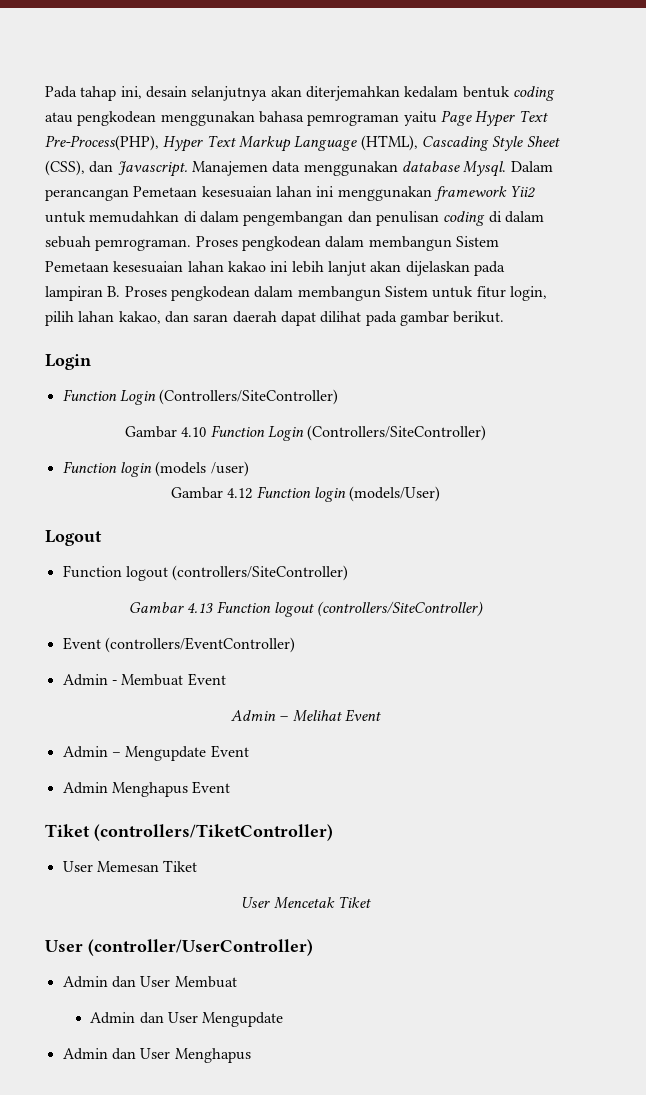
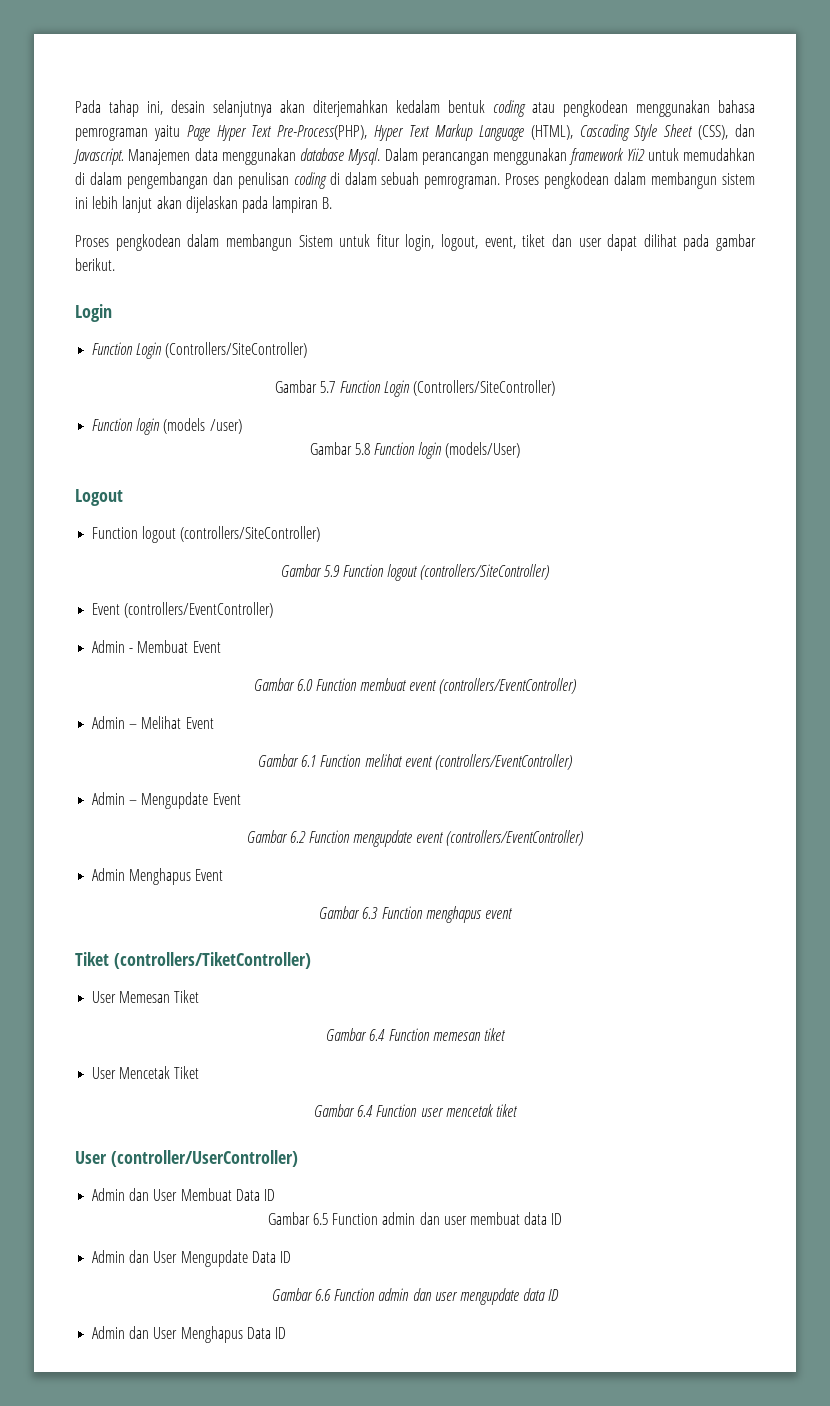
- Dalam perancangan Pemetaan kesesuaian lahan ini menggunakan framework Yii2 untuk memudahkan di dalam pengembangan dan penulisan coding di dalam sebuah pemrograman.
+ Dalam perancangan menggunakan framework Yii2 untuk memudahkan di dalam pengembangan dan penulisan coding di dalam sebuah pemrograman.
- Proses pengkodean dalam membangun Sistem Pemetaan kesesuaian lahan kakao ini lebih lanjut akan dijelaskan pada lampiran B. Proses pengkodean dalam membangun Sistem untuk fitur login, pilih lahan kakao, dan saran daerah dapat dilihat pada gambar berikut.
+ Proses pengkodean dalam membangun sistem ini lebih lanjut akan dijelaskan pada lampiran B.
+ Proses pengkodean dalam membangun Sistem untuk fitur login, logout, event, tiket dan user dapat dilihat pada gambar berikut.
- Gambar 4.10 Function Login (Controllers/SiteController)
+ Gambar 5.7 Function Login (Controllers/SiteController)
- Gambar 4.12 Function login (models/User)
+ Gambar 5.8 Function login (models/User)
- Gambar 4.13 Function logout (controllers/SiteController)
+ Gambar 5.9 Function logout (controllers/SiteController)
+ Gambar 6.0 Function membuat event (controllers/EventController)
  Admin – Melihat Event
+ Gambar 6.1 Function melihat event (controllers/EventController)
  Admin – Mengupdate Event
+ Gambar 6.2 Function mengupdate event (controllers/EventController)
  Admin Menghapus Event
+ Gambar 6.3 Function menghapus event
+ Gambar 6.4 Function memesan tiket
  User Mencetak Tiket
+ Gambar 6.4 Function user mencetak tiket
- Admin dan User Membuat
- Admin dan User Mengupdate
+ Admin dan User Membuat Data ID
+ Gambar 6.5 Function admin dan user membuat data ID
+ Admin dan User Mengupdate Data ID
+ Gambar 6.6 Function admin dan user mengupdate data ID
- Admin dan User Menghapus
+ Admin dan User Menghapus Data ID

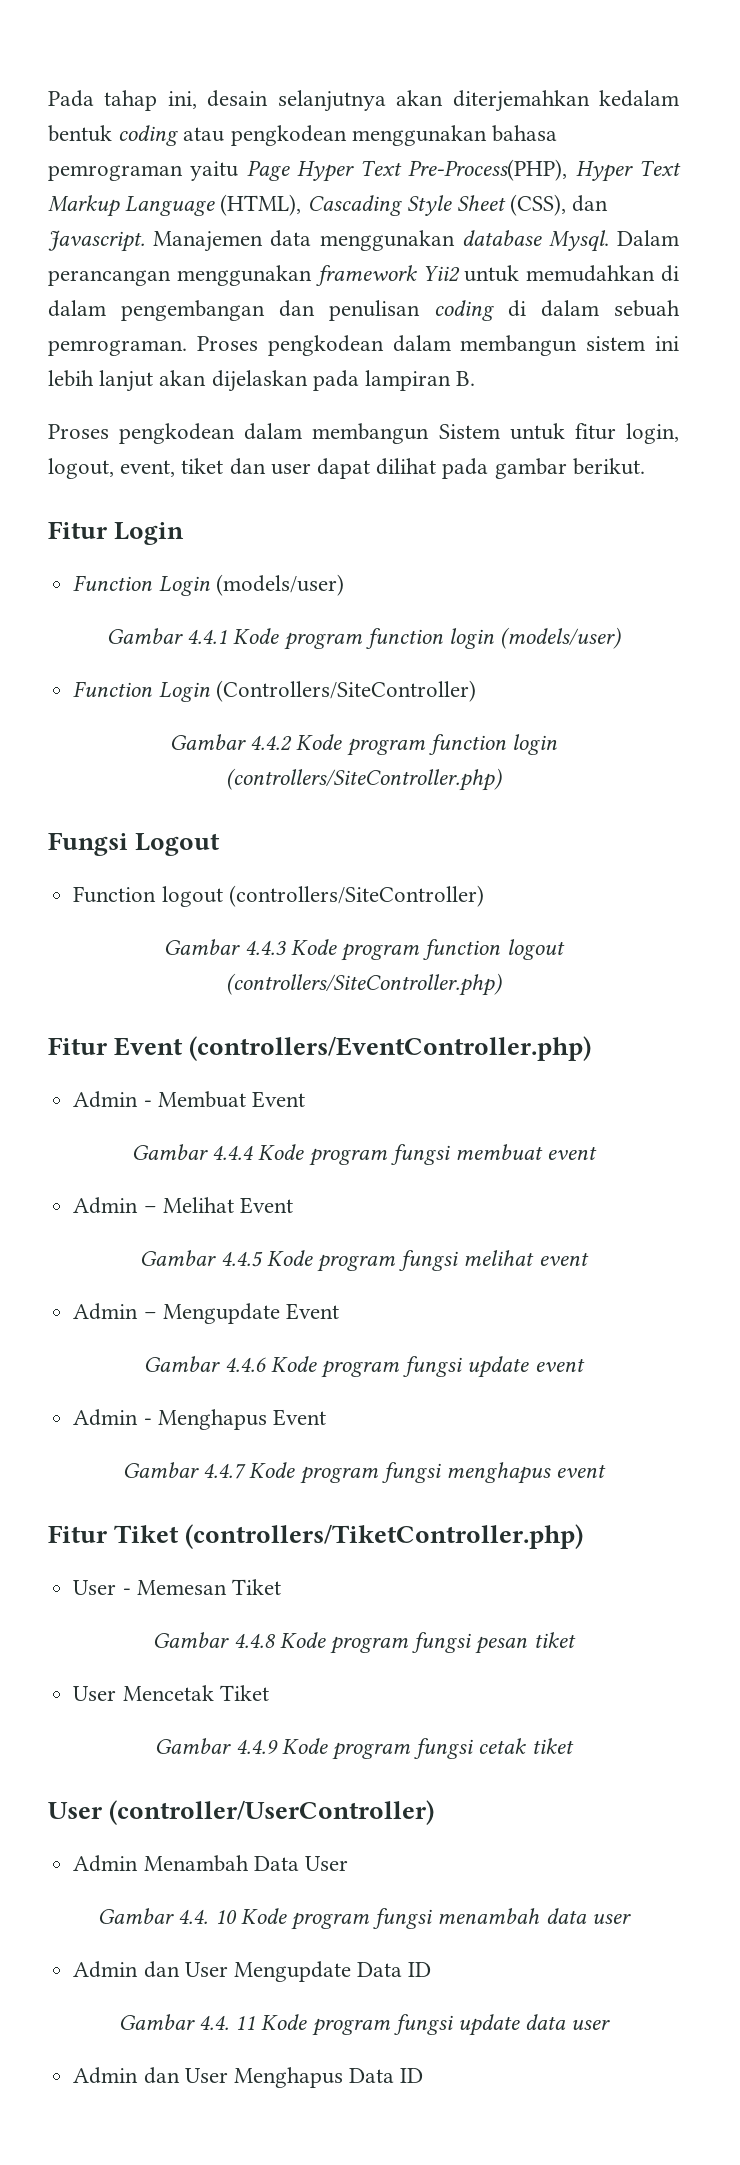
  Proses pengkodean dalam membangun Sistem untuk fitur login, logout, event, tiket dan user dapat dilihat pada gambar berikut.
- Login
+ Fitur Login
+ Function Login (models/user)
+ Gambar 4.4.1 Kode program function login (models/user)
  Function Login (Controllers/SiteController)
- Gambar 5.7 Function Login (Controllers/SiteController)
- Function login (models /user)
- Gambar 5.8 Function login (models/User)
- Logout
+ Gambar 4.4.2 Kode program function login (controllers/SiteController.php)
+ Fungsi Logout
- Gambar 5.9 Function logout (controllers/SiteController)
- Event (controllers/EventController)
+ Gambar 4.4.3 Kode program function logout (controllers/SiteController.php)
+ Fitur Event (controllers/EventController.php)
- Gambar 6.0 Function membuat event (controllers/EventController)
+ Gambar 4.4.4 Kode program fungsi membuat event
- Gambar 6.1 Function melihat event (controllers/EventController)
+ Gambar 4.4.5 Kode program fungsi melihat event
- Gambar 6.2 Function mengupdate event (controllers/EventController)
- Admin Menghapus Event
+ Gambar 4.4.6 Kode program fungsi update event
+ Admin - Menghapus Event
- Gambar 6.3 Function menghapus event
+ Gambar 4.4.7 Kode program fungsi menghapus event
- Tiket (controllers/TiketController)
- User Memesan Tiket
+ Fitur Tiket (controllers/TiketController.php)
+ User - Memesan Tiket
- Gambar 6.4 Function memesan tiket
+ Gambar 4.4.8 Kode program fungsi pesan tiket
- Gambar 6.4 Function user mencetak tiket
+ Gambar 4.4.9 Kode program fungsi cetak tiket
- Admin dan User Membuat Data ID
- Gambar 6.5 Function admin dan user membuat data ID
+ Admin Menambah Data User
+ Gambar 4.4. 10 Kode program fungsi menambah data user
- Gambar 6.6 Function admin dan user mengupdate data ID
+ Gambar 4.4. 11 Kode program fungsi update data user

